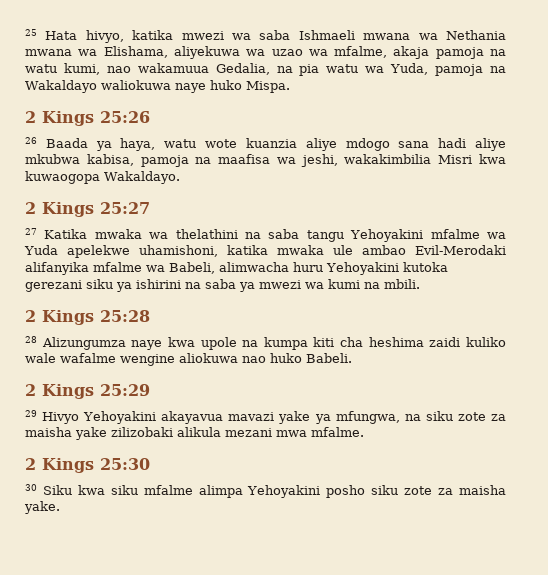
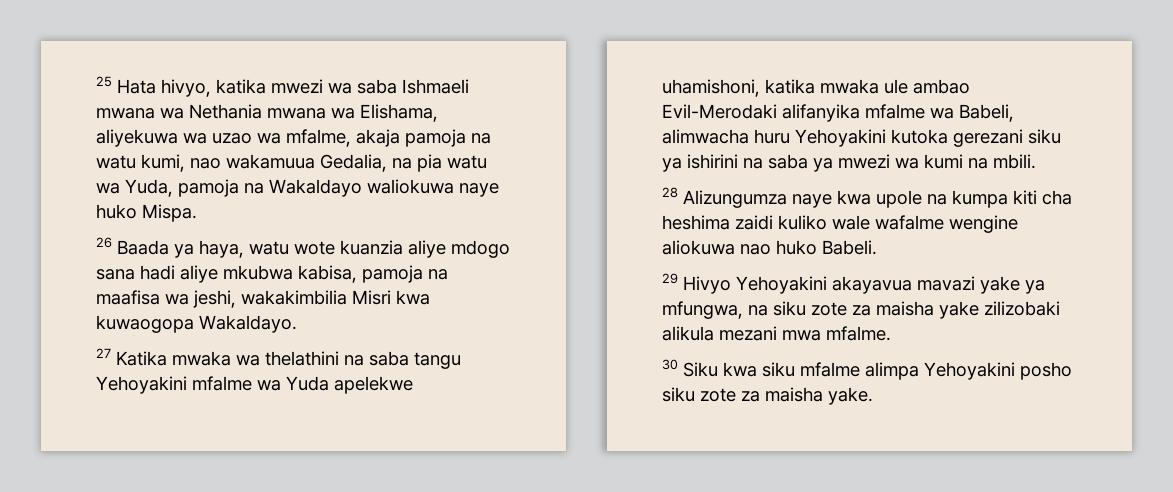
- 2 Kings 25:26
- 2 Kings 25:27
- 2 Kings 25:28
- 2 Kings 25:29
- 2 Kings 25:30

